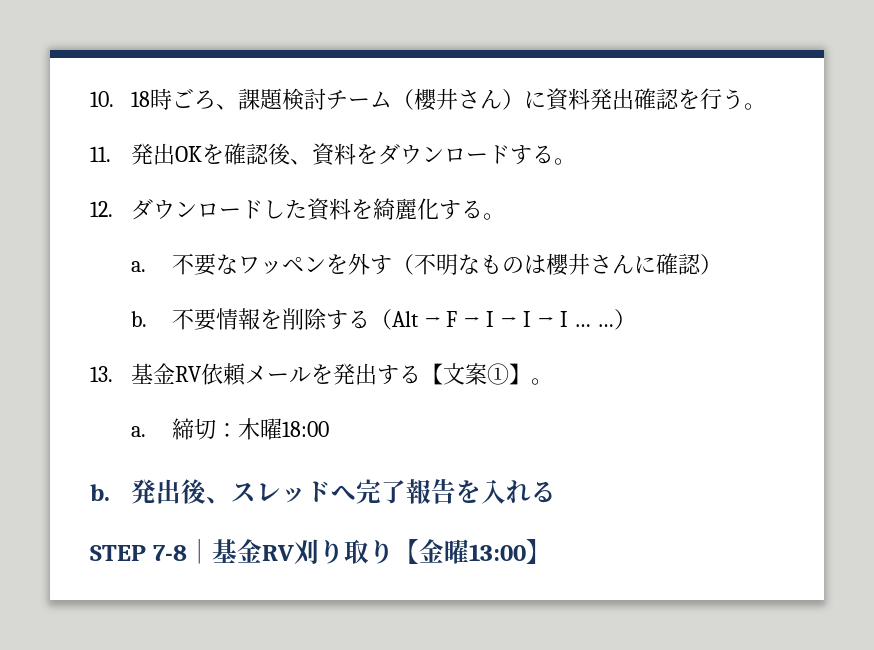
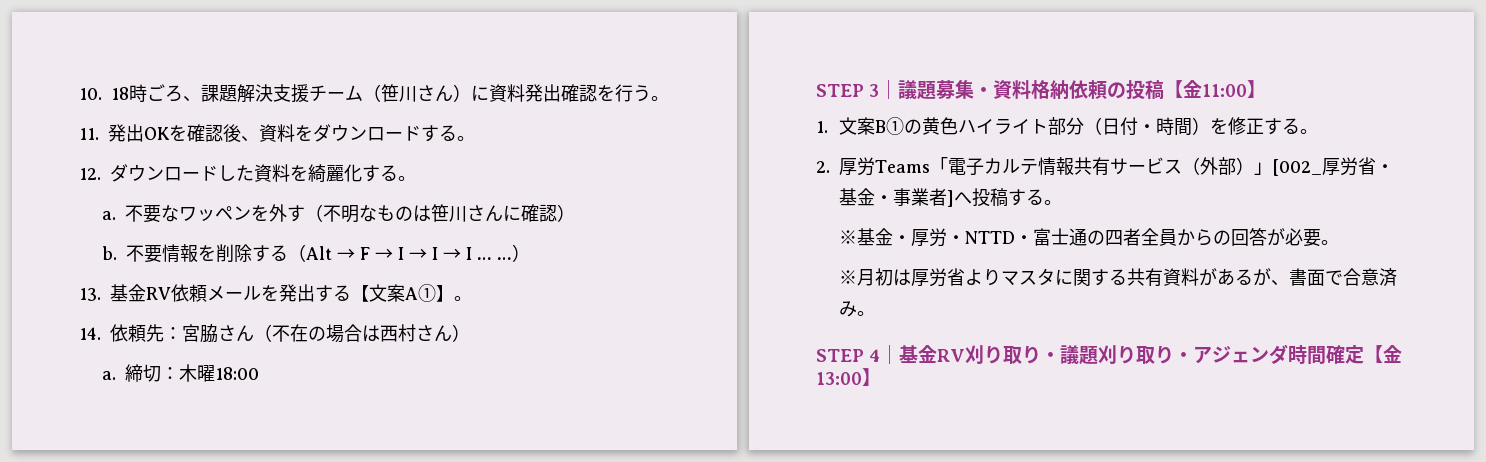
- 10. 18時ごろ、課題検討チーム（櫻井さん）に資料発出確認を行う。
+ 10. 18時ごろ、課題解決支援チーム（笹川さん）に資料発出確認を行う。
- 不要なワッペンを外す（不明なものは櫻井さんに確認）
+ 不要なワッペンを外す（不明なものは笹川さんに確認）
- 13.基金RV依頼メールを発出する【文案①】。
+ 13.基金RV依頼メールを発出する【文案A①】。
+ 14.依頼先：宮脇さん（不在の場合は西村さん）
- b.発出後、スレッドへ完了報告を入れる
- STEP 7-8｜基金RV刈り取り【金曜13:00】
+ STEP 3｜議題募集・資料格納依頼の投稿【金11:00】
+ 1.文案B①の黄色ハイライト部分（日付・時間）を修正する。
+ 2.厚労Teams「電子カルテ情報共有サービス（外部）」[002_厚労省・基金・事業者]へ投稿する。
+ ※基金・厚労・NTTD・富士通の四者全員からの回答が必要。
+ ※月初は厚労省よりマスタに関する共有資料があるが、書面で合意済み。
+ STEP 4｜基金RV刈り取り・議題刈り取り・アジェンダ時間確定【金13:00】

